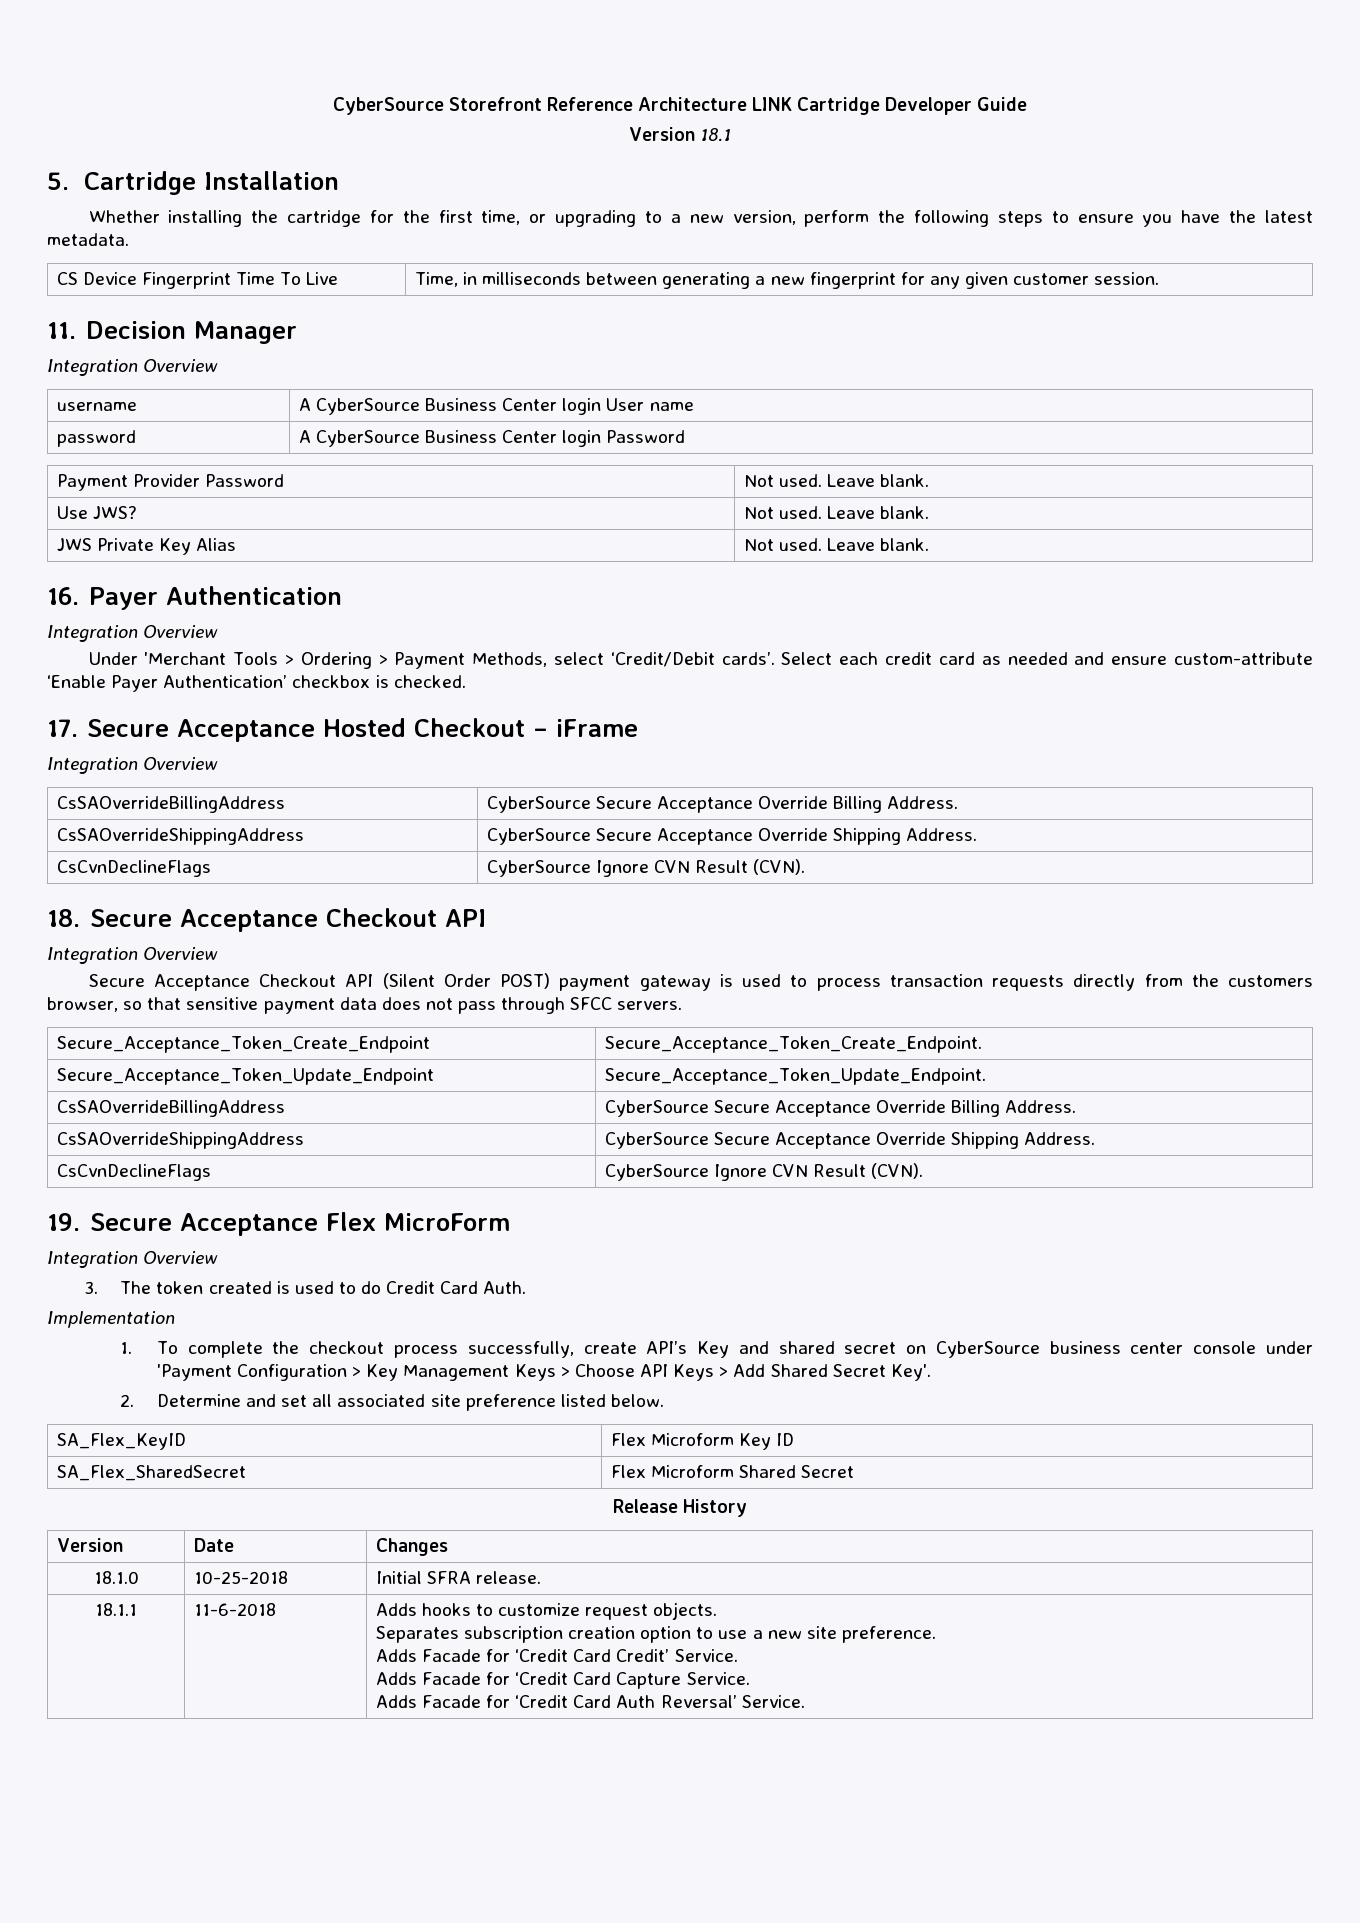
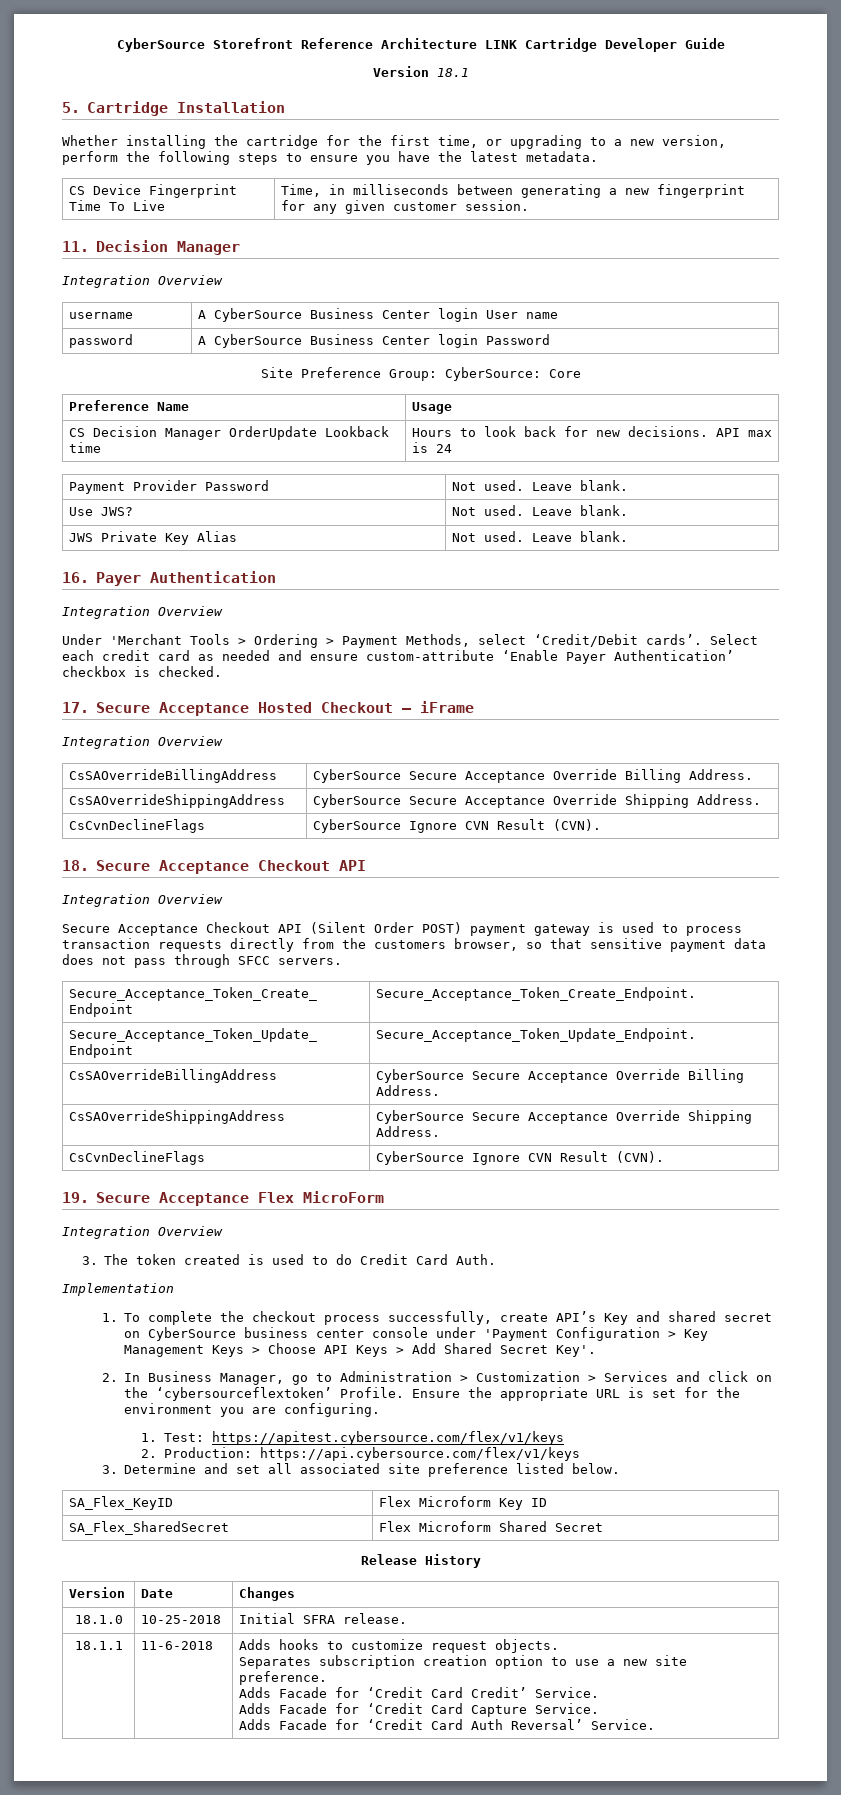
+ Site Preference Group: CyberSource: Core
+ Preference Name | Usage
+ CS Decision Manager OrderUpdate Lookback time | Hours to look back for new decisions. API max is 24
- 2. Determine and set all associated site preference listed below.
+ 2. In Business Manager, go to Administration > Customization > Services and click on the ‘cybersourceflextoken’ Profile. Ensure the appropriate URL is set for the environment you are configuring.
+ 1. Test: https://apitest.cybersource.com/flex/v1/keys
+ 2. Production: https://api.cybersource.com/flex/v1/keys
+ 3. Determine and set all associated site preference listed below.

